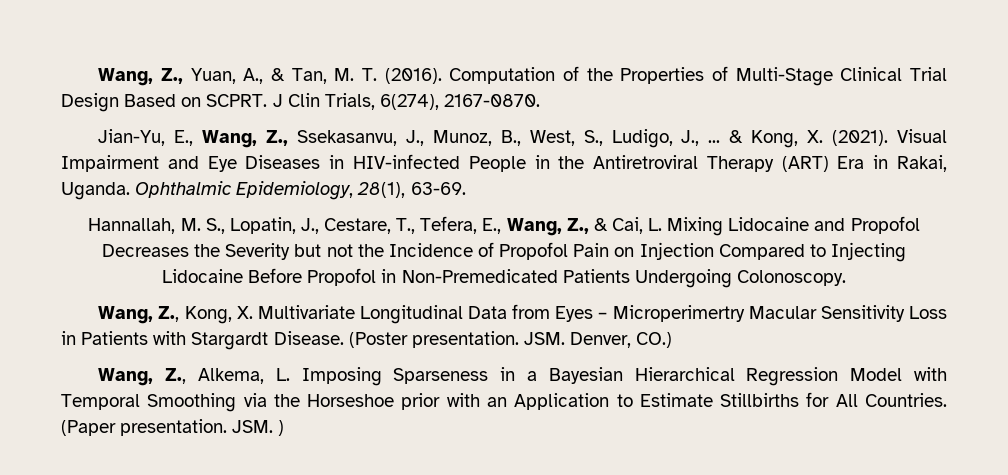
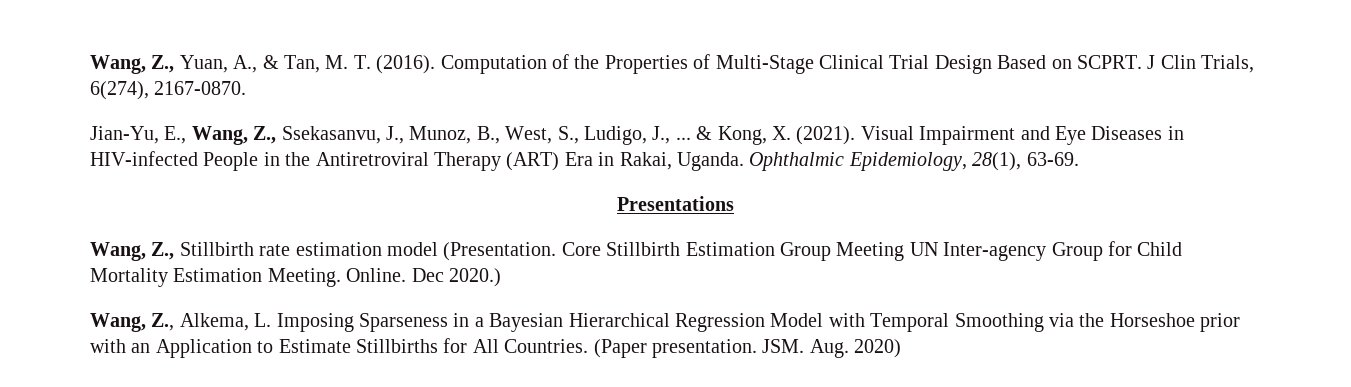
- Hannallah, M. S., Lopatin, J., Cestare, T., Tefera, E., Wang, Z., & Cai, L. Mixing Lidocaine and Propofol Decreases the Severity but not the Incidence of Propofol Pain on Injection Compared to Injecting Lidocaine Before Propofol in Non-Premedicated Patients Undergoing Colonoscopy.
- Wang, Z., Kong, X. Multivariate Longitudinal Data from Eyes – Microperimertry Macular Sensitivity Loss in Patients with Stargardt Disease. (Poster presentation. JSM. Denver, CO.)
+ Presentations
+ Wang, Z., Stillbirth rate estimation model (Presentation. Core Stillbirth Estimation Group Meeting UN Inter-agency Group for Child Mortality Estimation Meeting. Online. Dec 2020.)
- JSM. )
+ JSM. Aug. 2020)

